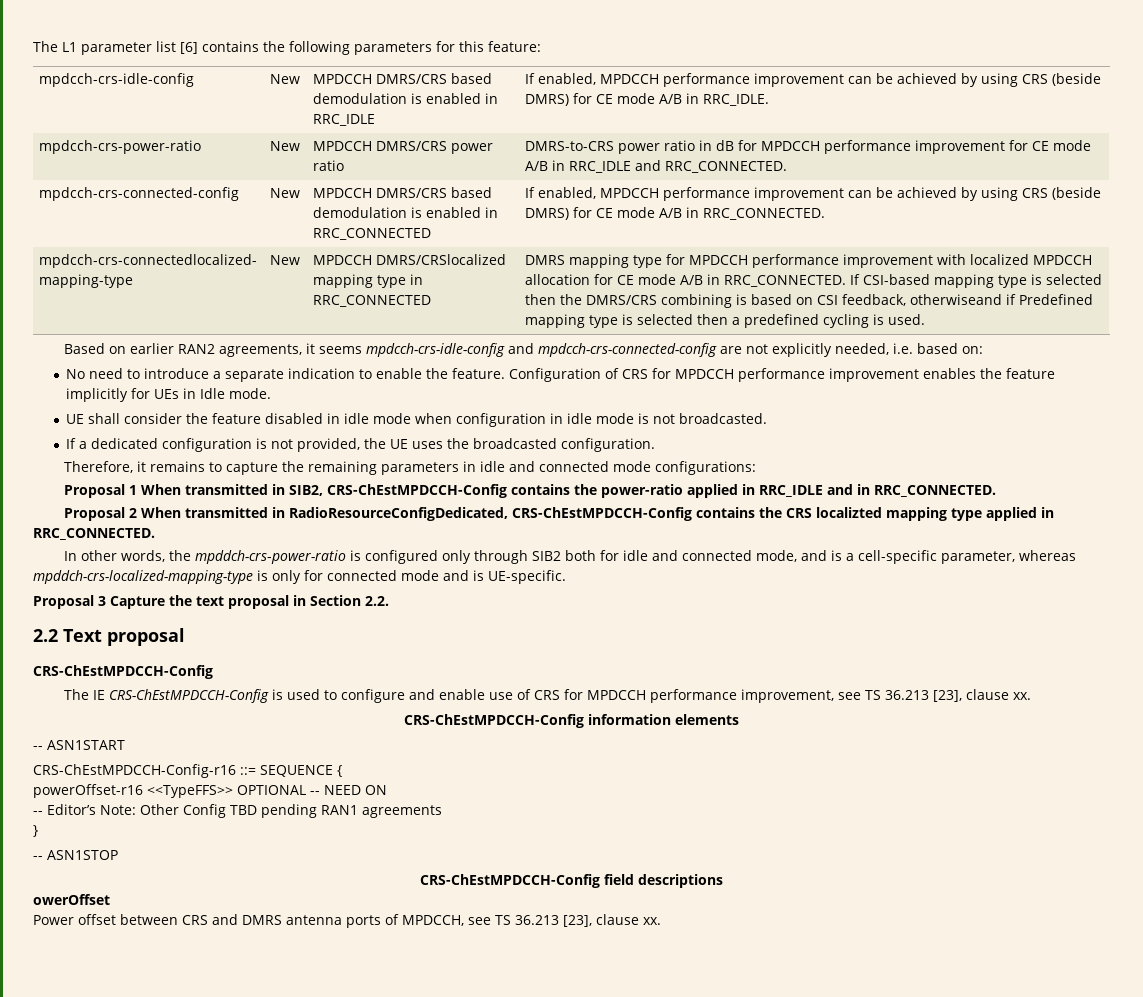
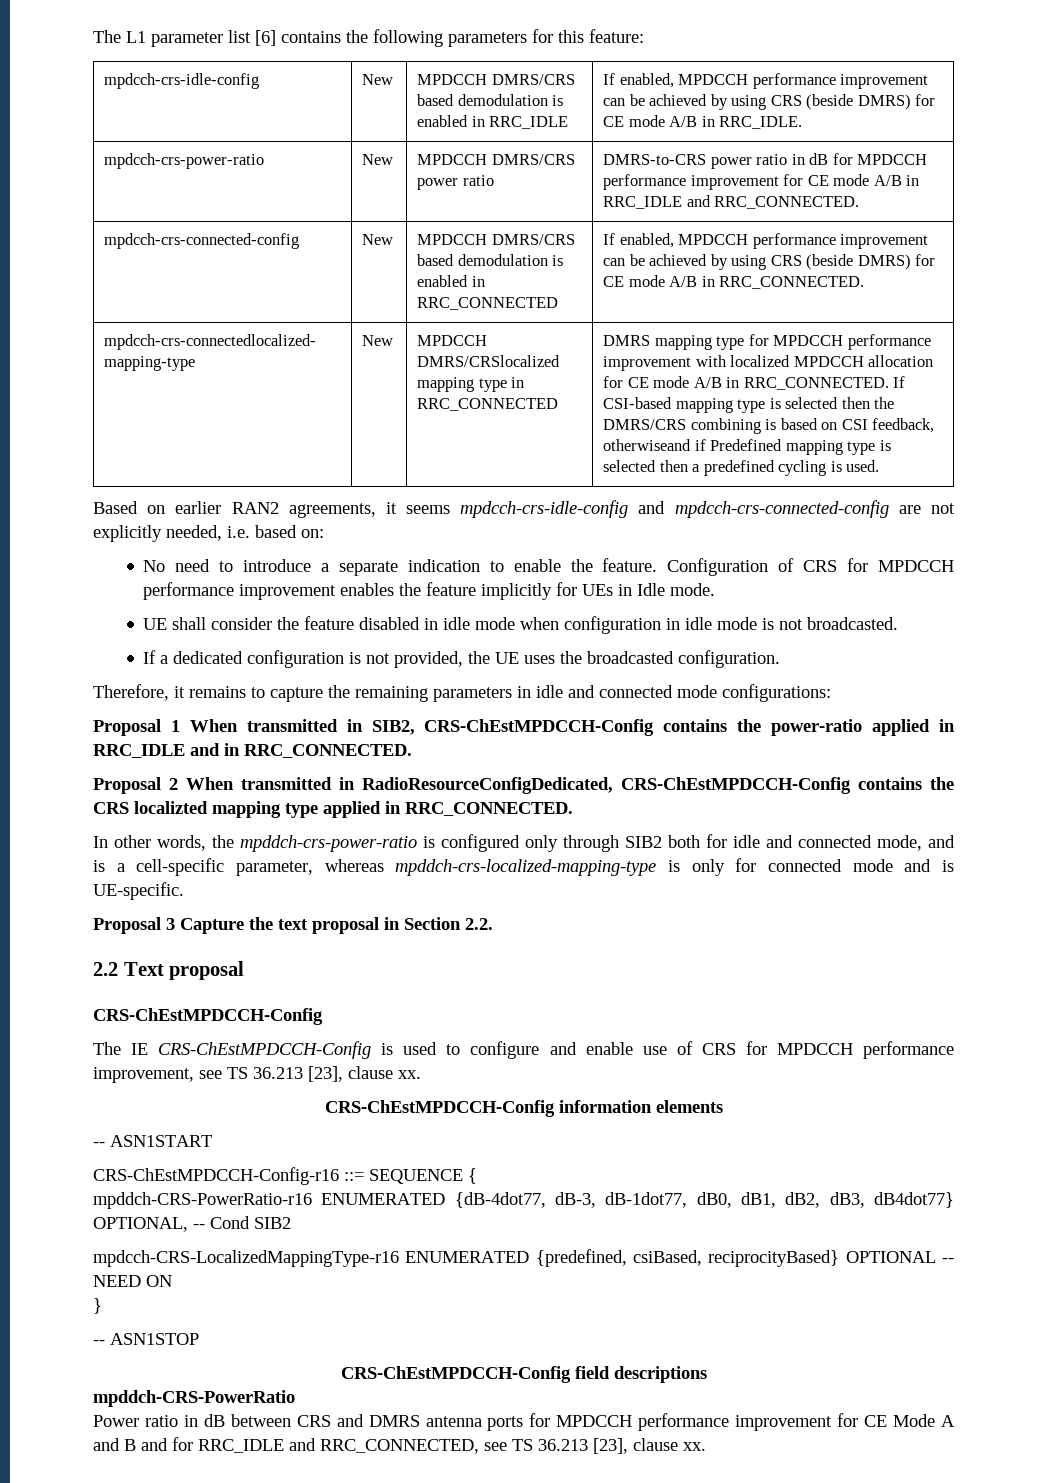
- powerOffset-r16 <<TypeFFS>> OPTIONAL -- NEED ON
- -- Editor’s Note: Other Config TBD pending RAN1 agreements
+ mpddch-CRS-PowerRatio-r16 ENUMERATED {dB-4dot77, dB-3, dB-1dot77, dB0, dB1, dB2, dB3, dB4dot77} OPTIONAL, -- Cond SIB2
+ mpdcch-CRS-LocalizedMappingType-r16 ENUMERATED {predefined, csiBased, reciprocityBased} OPTIONAL -- NEED ON
- owerOffset
+ mpddch-CRS-PowerRatio
- Power offset between CRS and DMRS antenna ports of MPDCCH, see TS 36.213 [23], clause xx.
+ Power ratio in dB between CRS and DMRS antenna ports for MPDCCH performance improvement for CE Mode A and B and for RRC_IDLE and RRC_CONNECTED, see TS 36.213 [23], clause xx.

